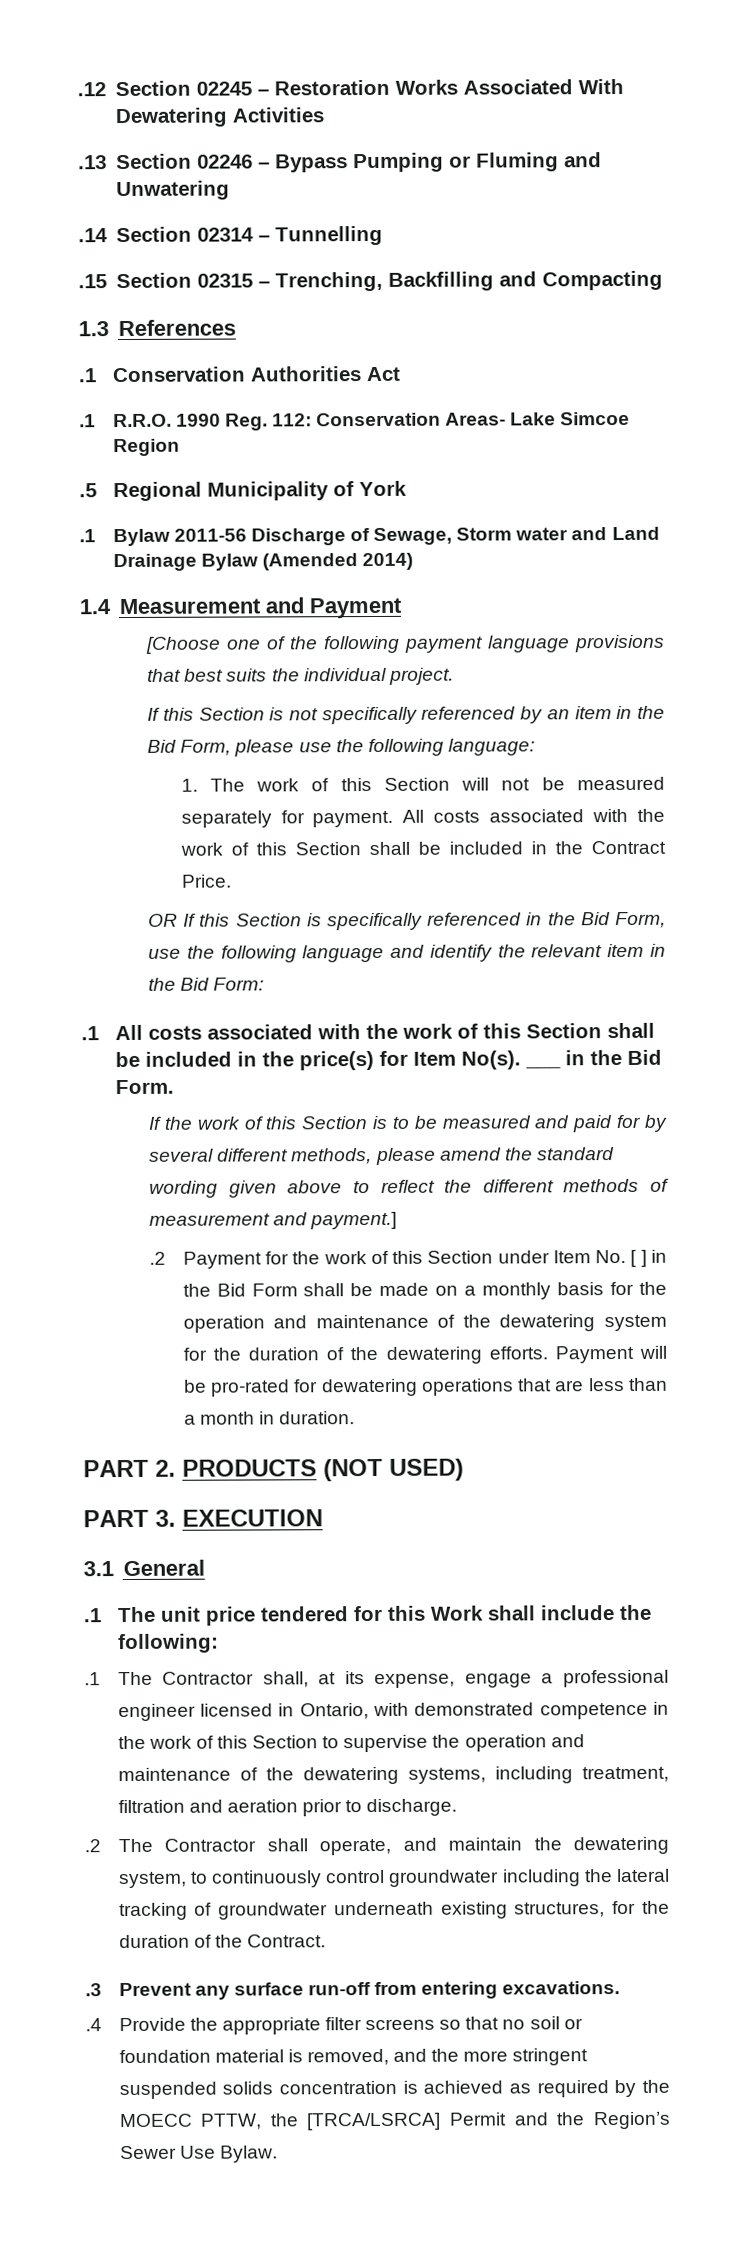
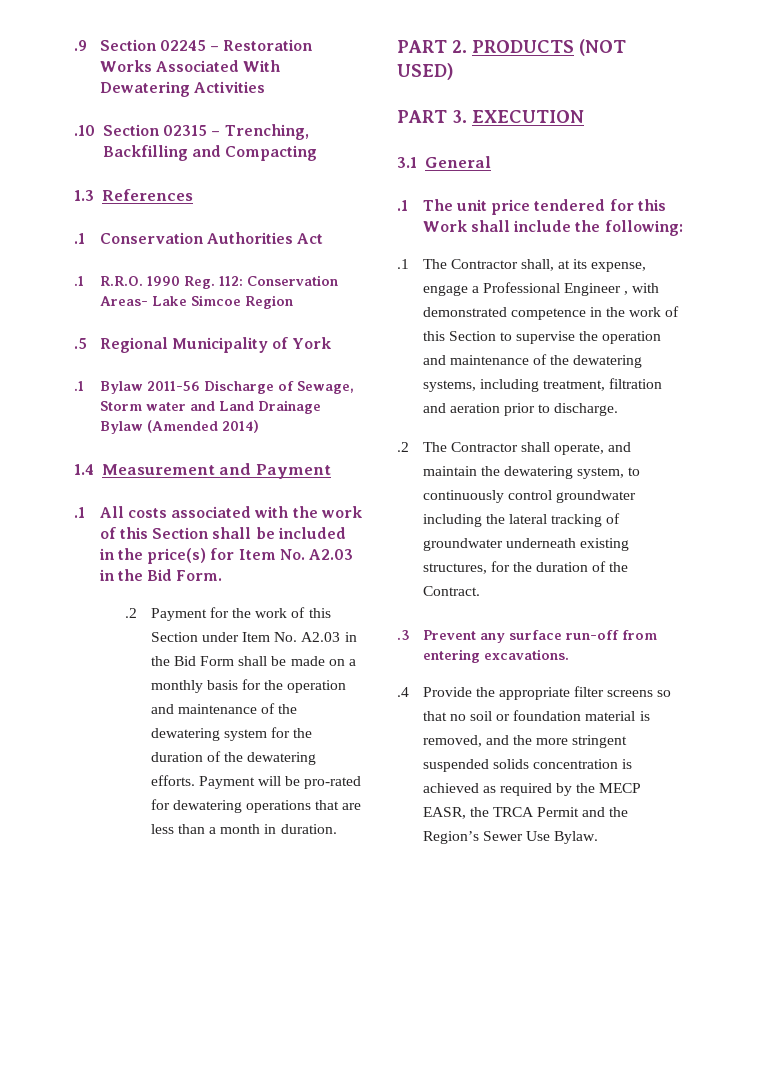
- .12 Section 02245 – Restoration Works Associated With Dewatering Activities
+ .9 Section 02245 – Restoration Works Associated With Dewatering Activities
- .13 Section 02246 – Bypass Pumping or Fluming and Unwatering
- .14 Section 02314 – Tunnelling
- .15 Section 02315 – Trenching, Backfilling and Compacting
+ .10 Section 02315 – Trenching, Backfilling and Compacting
- [Choose one of the following payment language provisions that best suits the individual project.
- If this Section is not specifically referenced by an item in the Bid Form, please use the following language:
- 1. The work of this Section will not be measured separately for payment. All costs associated with the work of this Section shall be included in the Contract Price.
- OR If this Section is specifically referenced in the Bid Form, use the following language and identify the relevant item in the Bid Form:
- .1 All costs associated with the work of this Section shall be included in the price(s) for Item No(s). ___ in the Bid Form.
+ .1 All costs associated with the work of this Section shall be included in the price(s) for Item No. A2.03 in the Bid Form.
- If the work of this Section is to be measured and paid for by several different methods, please amend the standard wording given above to reflect the different methods of measurement and payment.]
- .2 Payment for the work of this Section under Item No. [ ] in the Bid Form shall be made on a monthly basis for the operation and maintenance of the dewatering system for the duration of the dewatering efforts.
+ .2 Payment for the work of this Section under Item No. A2.03 in the Bid Form shall be made on a monthly basis for the operation and maintenance of the dewatering system for the duration of the dewatering efforts.
- .1 The Contractor shall, at its expense, engage a professional engineer licensed in Ontario, with demonstrated competence in the work of this Section to supervise the operation and maintenance of the dewatering systems, including treatment, filtration and aeration prior to discharge.
+ .1 The Contractor shall, at its expense, engage a Professional Engineer , with demonstrated competence in the work of this Section to supervise the operation and maintenance of the dewatering systems, including treatment, filtration and aeration prior to discharge.
- .4 Provide the appropriate filter screens so that no soil or foundation material is removed, and the more stringent suspended solids concentration is achieved as required by the MOECC PTTW, the [TRCA/LSRCA] Permit and the Region’s Sewer Use Bylaw.
+ .4 Provide the appropriate filter screens so that no soil or foundation material is removed, and the more stringent suspended solids concentration is achieved as required by the MECP EASR, the TRCA Permit and the Region’s Sewer Use Bylaw.

